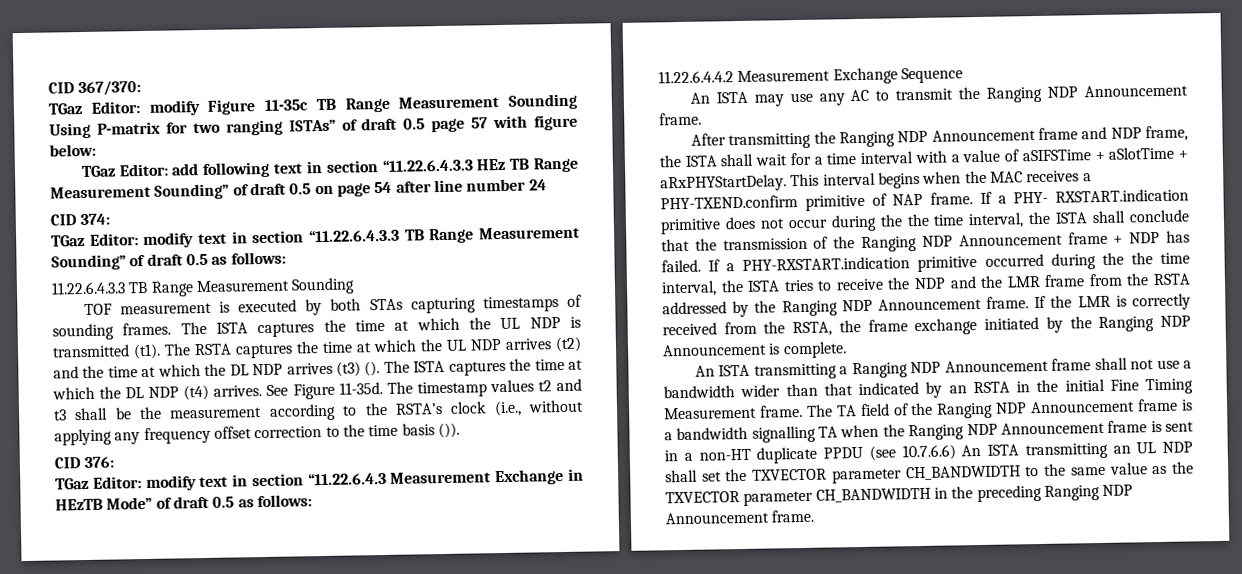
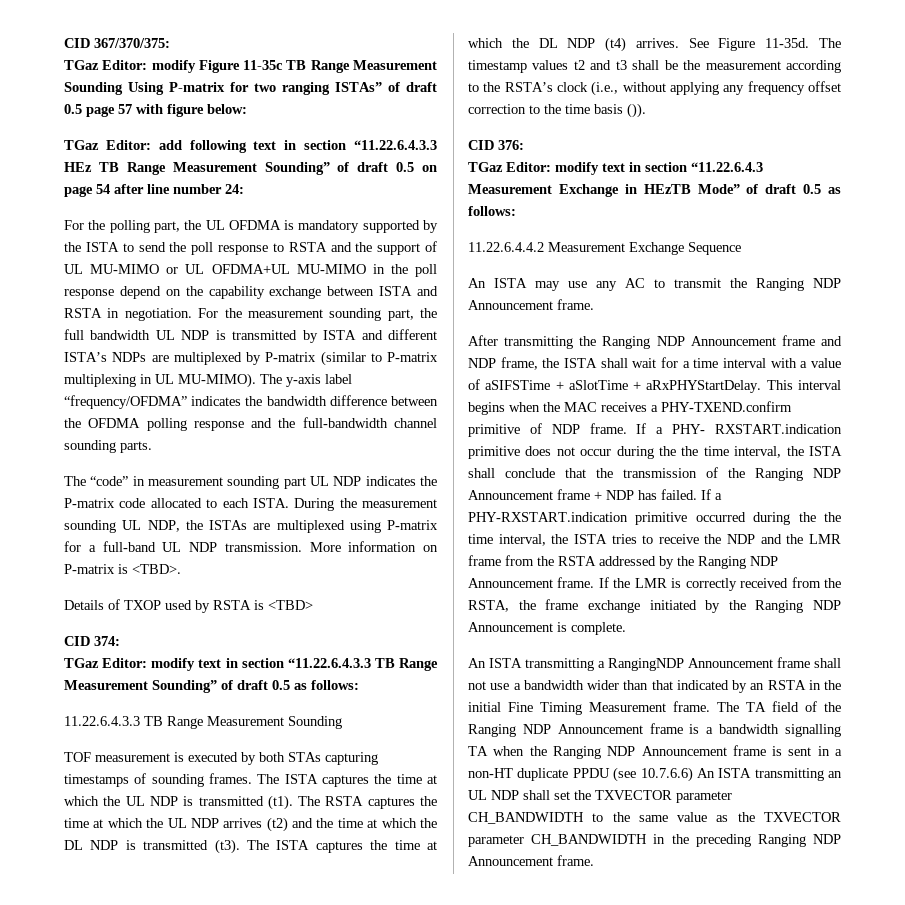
- CID 367/370:
+ CID 367/370/375:
- TGaz Editor: add following text in section “11.22.6.4.3.3 HEz TB Range Measurement Sounding” of draft 0.5 on page 54 after line number 24
+ TGaz Editor: add following text in section “11.22.6.4.3.3 HEz TB Range Measurement Sounding” of draft 0.5 on page 54 after line number 24:
+ For the polling part, the UL OFDMA is mandatory supported by the ISTA to send the poll response to RSTA and the support of UL MU-MIMO or UL OFDMA+UL MU-MIMO in the poll response depend on the capability exchange between ISTA and RSTA in negotiation. For the measurement sounding part, the full bandwidth UL NDP is transmitted by ISTA and different ISTA’s NDPs are multiplexed by P-matrix (similar to P-matrix multiplexing in UL MU-MIMO). The y-axis label “frequency/OFDMA” indicates the bandwidth difference between the OFDMA polling response and the full-bandwidth channel sounding parts.
+ The “code” in measurement sounding part UL NDP indicates the P-matrix code allocated to each ISTA. During the measurement sounding UL NDP, the ISTAs are multiplexed using P-matrix for a full-band UL NDP transmission. More information on P-matrix is <TBD>.
+ Details of TXOP used by RSTA is <TBD>
- The RSTA captures the time at which the UL NDP arrives (t2) and the time at which the DL NDP arrives (t3) ().
+ The RSTA captures the time at which the UL NDP arrives (t2) and the time at which the DL NDP is transmitted (t3).
- This interval begins when the MAC receives a PHY-TXEND.confirm primitive of NAP frame.
+ This interval begins when the MAC receives a PHY-TXEND.confirm primitive of NDP frame.
- An ISTA transmitting a Ranging NDP Announcement frame shall not use a bandwidth wider than that indicated by an RSTA in the initial Fine Timing Measurement frame.
+ An ISTA transmitting a RangingNDP Announcement frame shall not use a bandwidth wider than that indicated by an RSTA in the initial Fine Timing Measurement frame.

